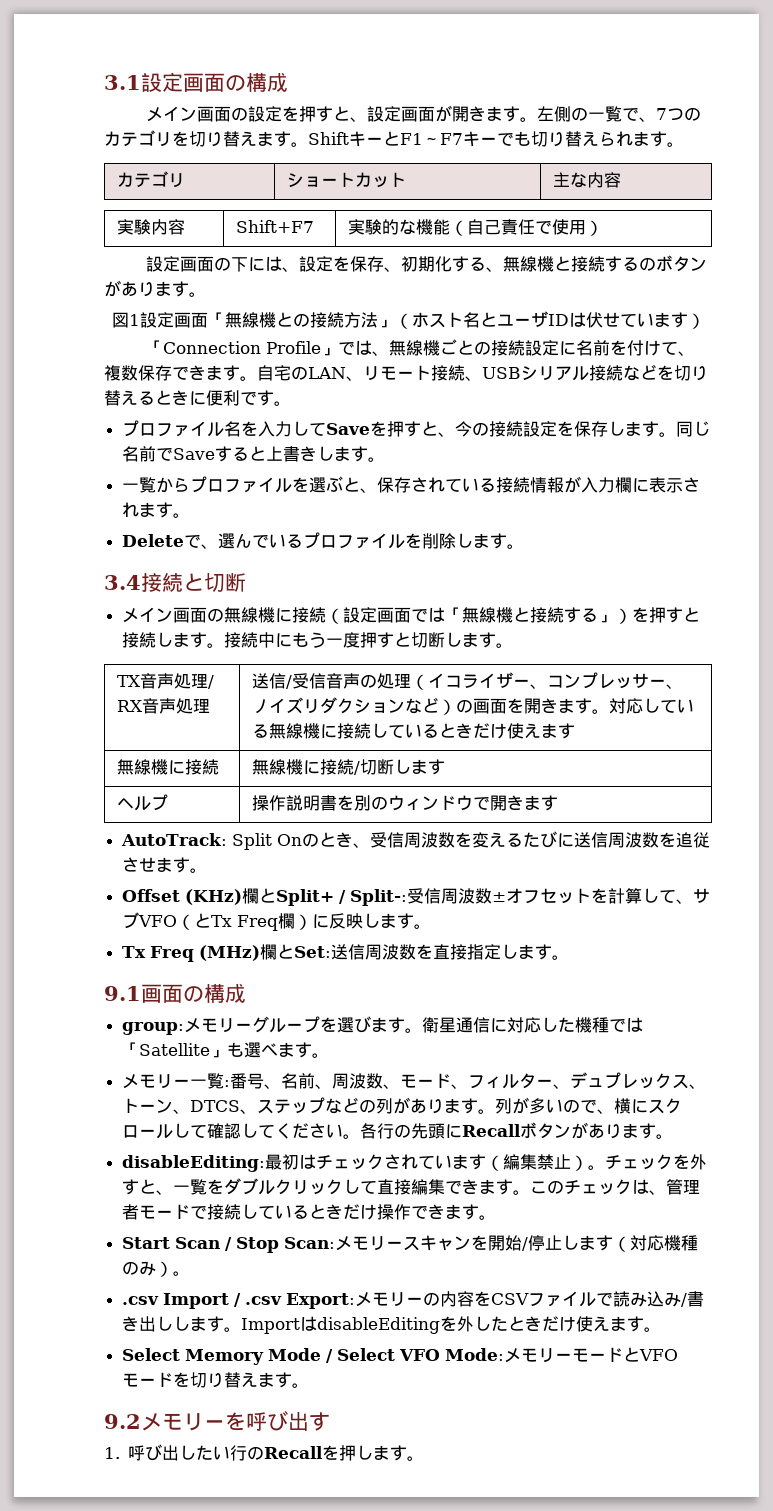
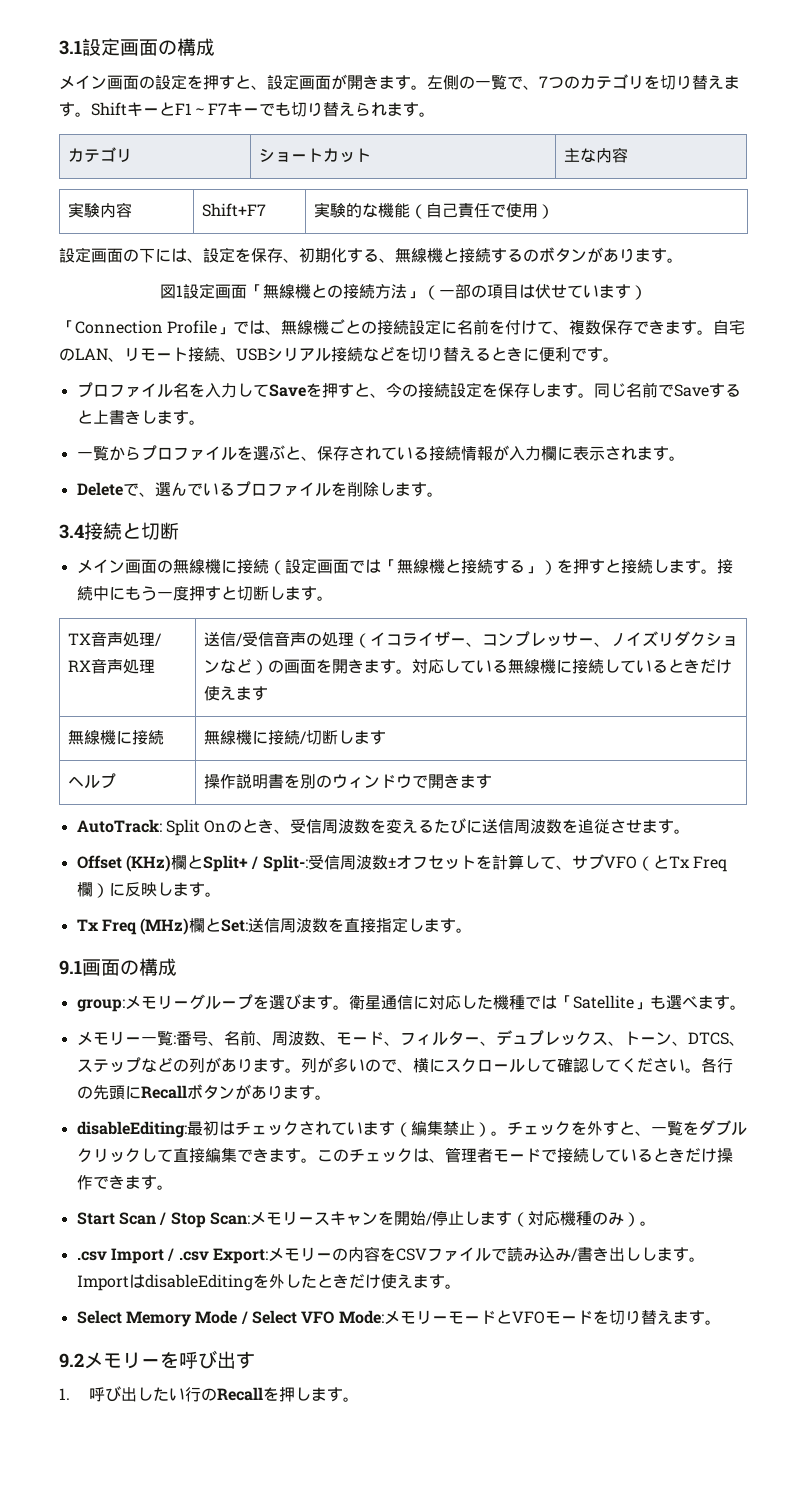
- 図1設定画面「無線機との接続方法」（ホスト名とユーザIDは伏せています）
+ 図1設定画面「無線機との接続方法」（一部の項目は伏せています）

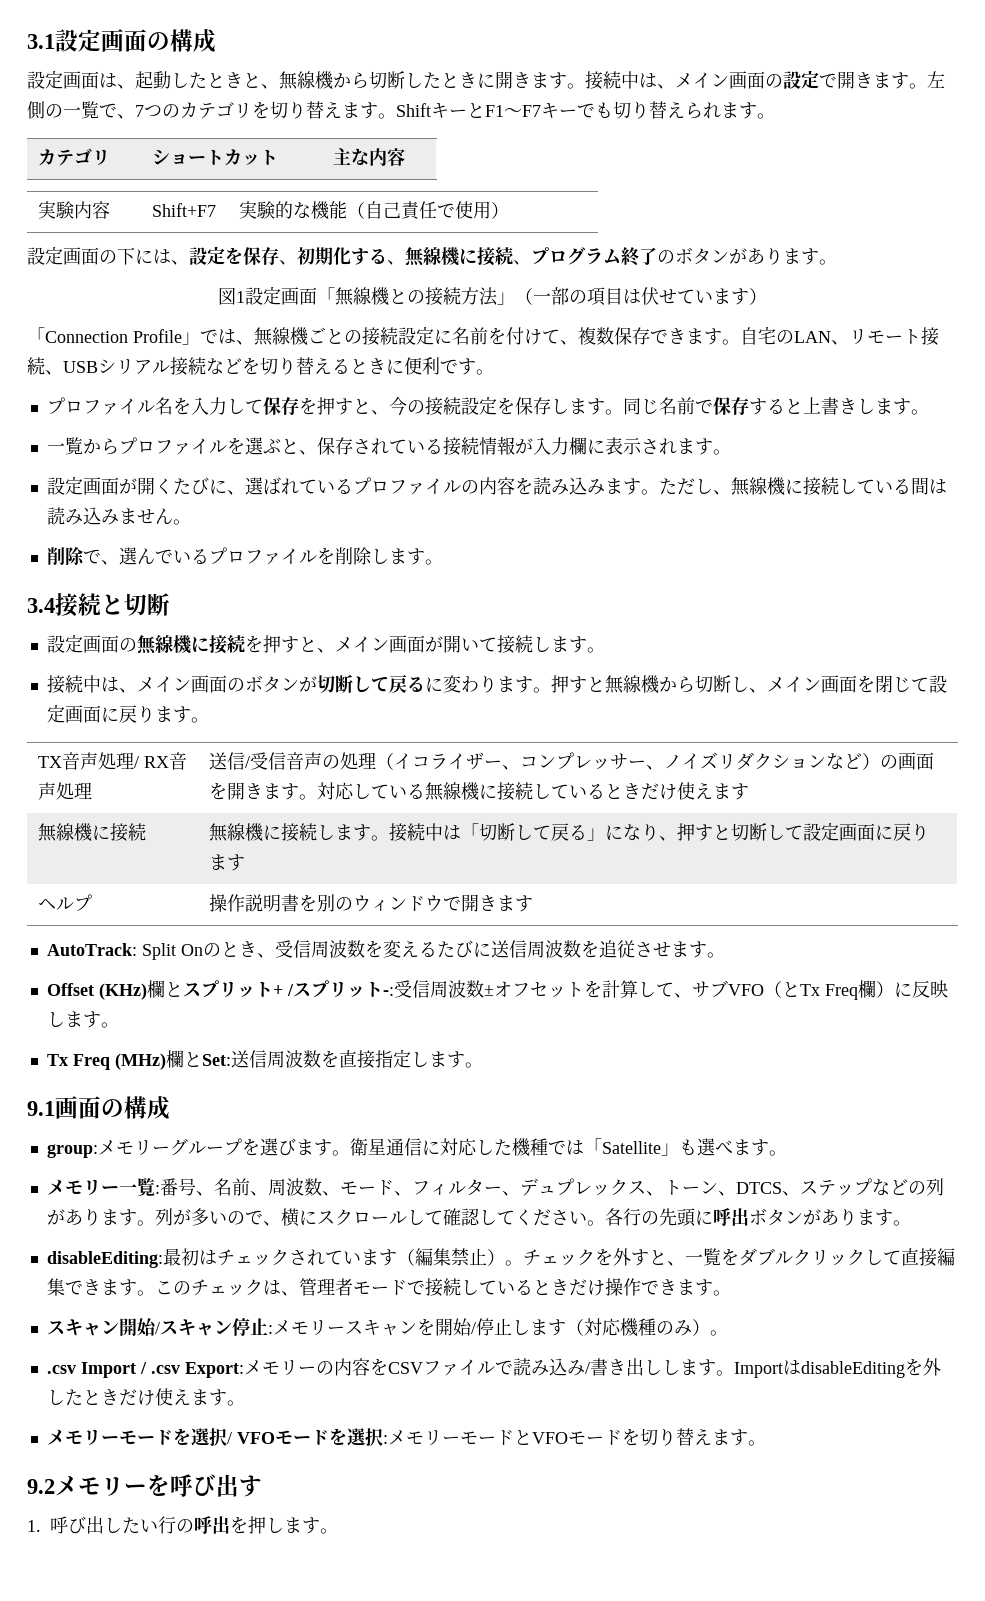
- メイン画面の設定を押すと、設定画面が開きます。
+ 設定画面は、起動したときと、無線機から切断したときに開きます。接続中は、メイン画面の設定で開きます。
- 設定画面の下には、設定を保存、初期化する、無線機と接続するのボタンがあります。
+ 設定画面の下には、設定を保存、初期化する、無線機に接続、プログラム終了のボタンがあります。
- プロファイル名を入力してSaveを押すと、今の接続設定を保存します。
+ プロファイル名を入力して保存を押すと、今の接続設定を保存します。
- 同じ名前でSaveすると上書きします。
+ 同じ名前で保存すると上書きします。
- Deleteで、選んでいるプロファイルを削除します。
+ 設定画面が開くたびに、選ばれているプロファイルの内容を読み込みます。ただし、無線機に接続している間は読み込みません。
+ 削除で、選んでいるプロファイルを削除します。
- メイン画面の無線機に接続（設定画面では「無線機と接続する」）を押すと接続します。接続中にもう一度押すと切断します。
+ 設定画面の無線機に接続を押すと、メイン画面が開いて接続します。
+ 接続中は、メイン画面のボタンが切断して戻るに変わります。押すと無線機から切断し、メイン画面を閉じて設定画面に戻ります。
- 無線機に接続 | 無線機に接続/切断します
+ 無線機に接続 | 無線機に接続します。接続中は「切断して戻る」になり、押すと切断して設定画面に戻ります
- Offset (KHz)欄とSplit+ / Split-:受信周波数±オフセットを計算して、サブVFO（とTx Freq欄）に反映します。
+ Offset (KHz)欄とスプリット+ /スプリット-:受信周波数±オフセットを計算して、サブVFO（とTx Freq欄）に反映します。
- 各行の先頭にRecallボタンがあります。
+ 各行の先頭に呼出ボタンがあります。
- Start Scan / Stop Scan:メモリースキャンを開始/停止します（対応機種のみ）。
+ スキャン開始/スキャン停止:メモリースキャンを開始/停止します（対応機種のみ）。
- Select Memory Mode / Select VFO Mode:メモリーモードとVFOモードを切り替えます。
+ メモリーモードを選択/ VFOモードを選択:メモリーモードとVFOモードを切り替えます。
- 1.呼び出したい行のRecallを押します。
+ 1.呼び出したい行の呼出を押します。

